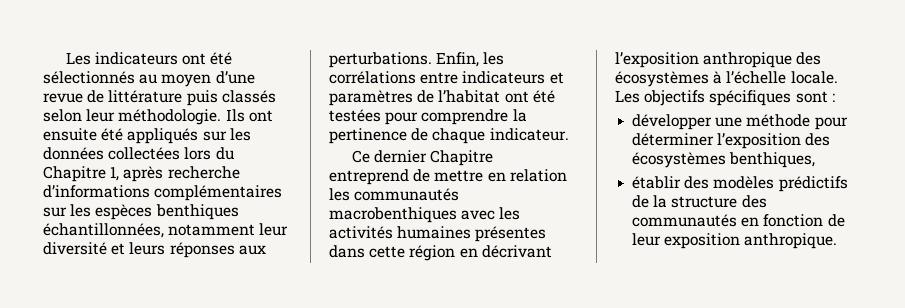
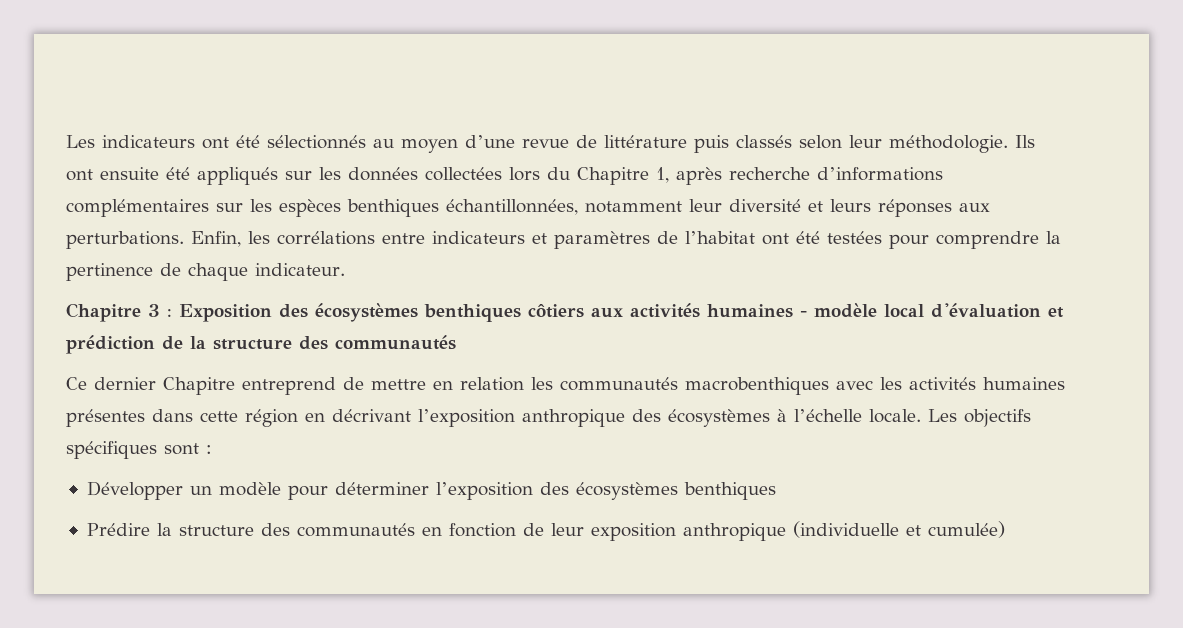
+ Chapitre 3 : Exposition des écosystèmes benthiques côtiers aux activités humaines - modèle local d'évaluation et prédiction de la structure des communautés
- développer une méthode pour déterminer l’exposition des écosystèmes benthiques,
- établir des modèles prédictifs de la structure des communautés en fonction de leur exposition anthropique.
+ Développer un modèle pour déterminer l’exposition des écosystèmes benthiques
+ Prédire la structure des communautés en fonction de leur exposition anthropique (individuelle et cumulée)

